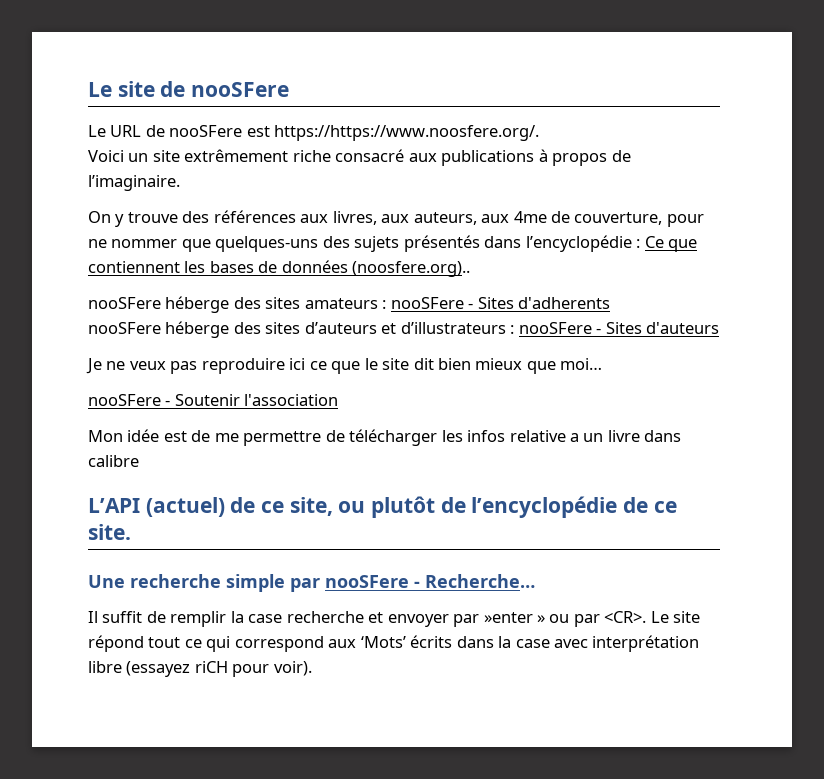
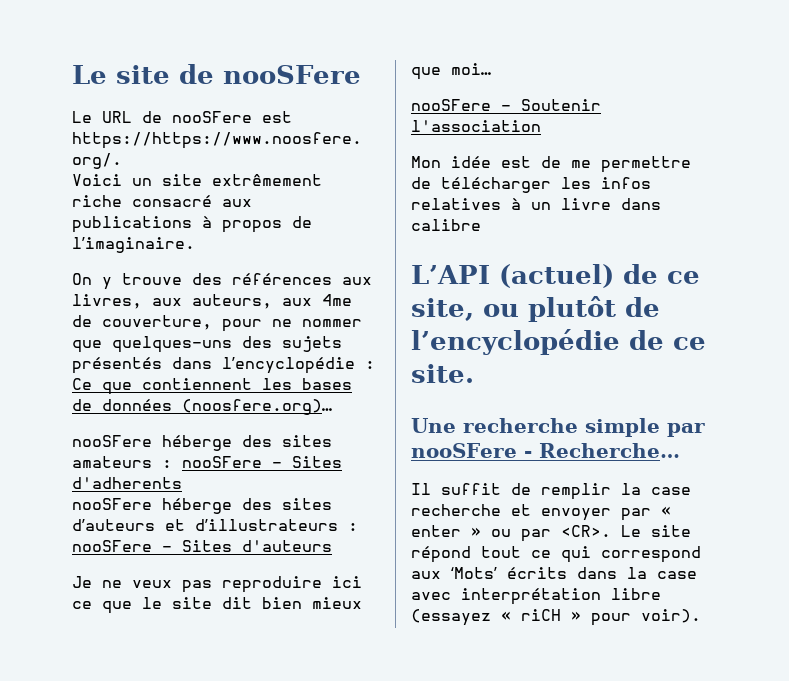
- On y trouve des références aux livres, aux auteurs, aux 4me de couverture, pour ne nommer que quelques-uns des sujets présentés dans l’encyclopédie : Ce que contiennent les bases de données (noosfere.org)..
+ On y trouve des références aux livres, aux auteurs, aux 4me de couverture, pour ne nommer que quelques-uns des sujets présentés dans l’encyclopédie : Ce que contiennent les bases de données (noosfere.org)…
- Mon idée est de me permettre de télécharger les infos relative a un livre dans calibre
+ Mon idée est de me permettre de télécharger les infos relatives à un livre dans calibre
- Il suffit de remplir la case recherche et envoyer par »enter » ou par <CR>.
+ Il suffit de remplir la case recherche et envoyer par « enter » ou par <CR>.
- Le site répond tout ce qui correspond aux ‘Mots’ écrits dans la case avec interprétation libre (essayez riCH pour voir).
+ Le site répond tout ce qui correspond aux ‘Mots’ écrits dans la case avec interprétation libre (essayez « riCH » pour voir).

